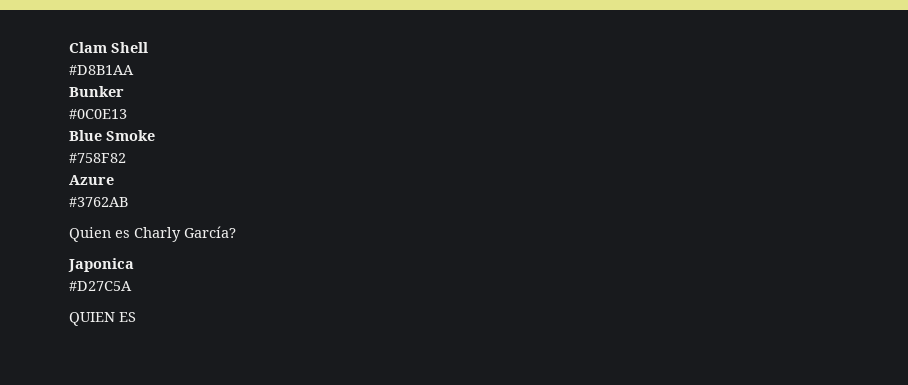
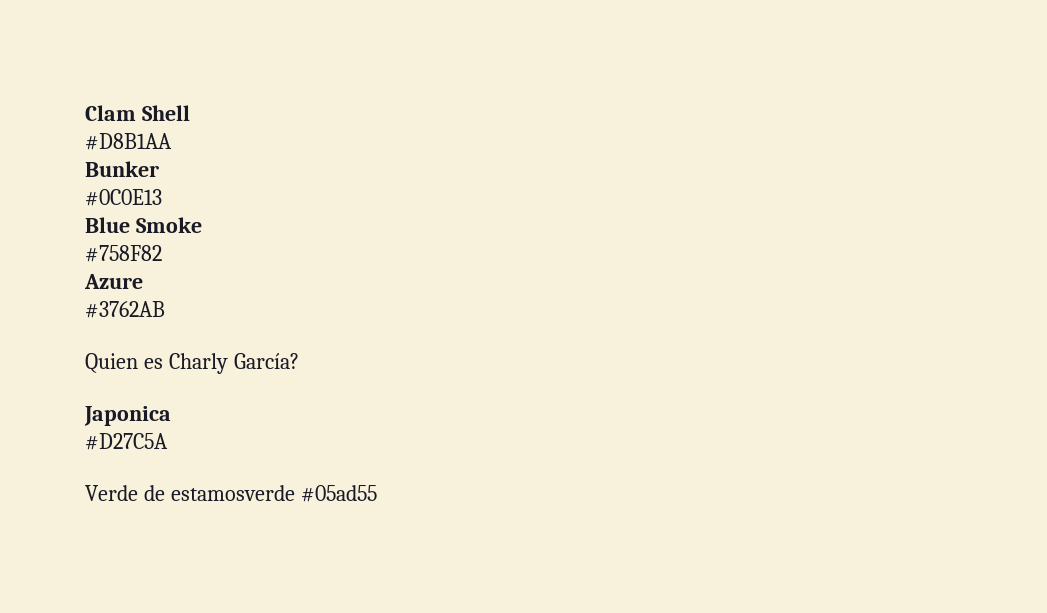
- QUIEN ES
+ Verde de estamosverde #05ad55

